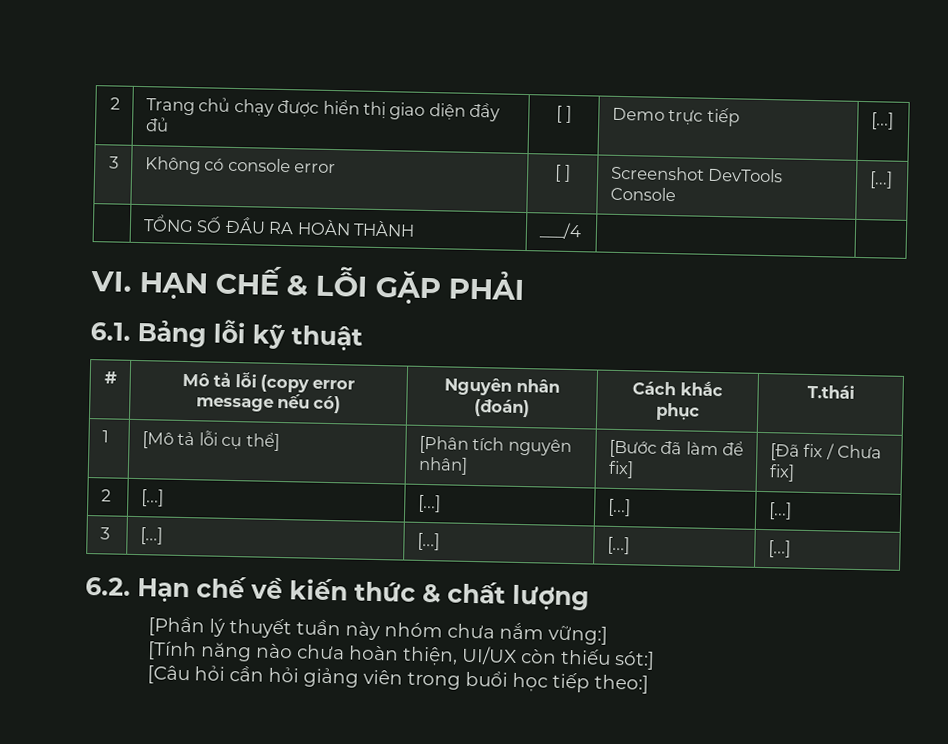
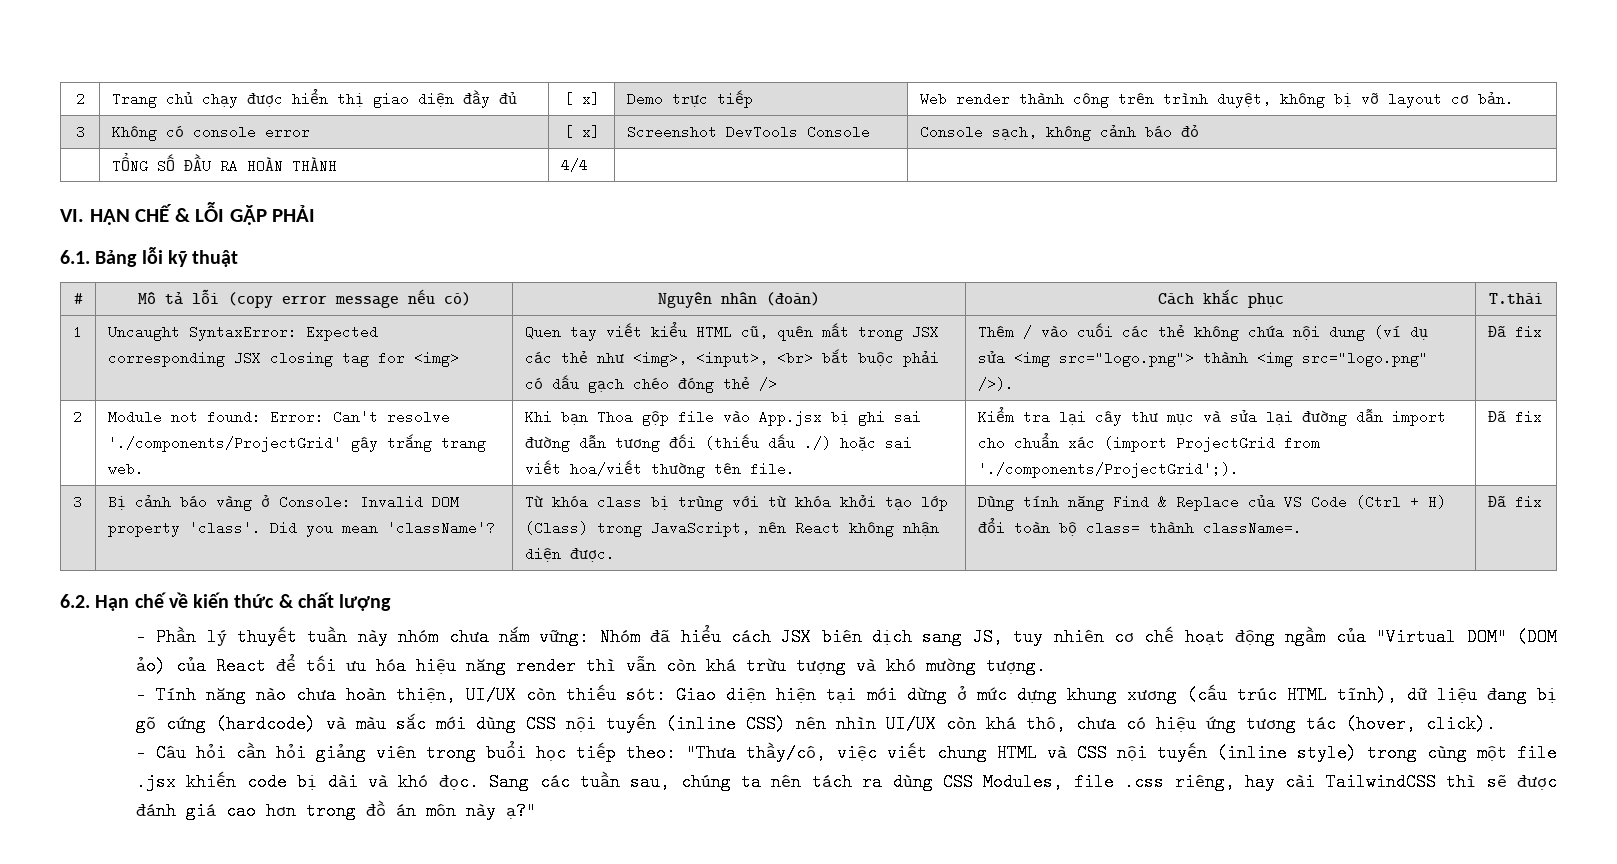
- 2 | Trang chủ chạy được hiển thị giao diện đầy đủ | [ ] | Demo trực tiếp | [...]
+ 2 | Trang chủ chạy được hiển thị giao diện đầy đủ | [ x] | Demo trực tiếp | Web render thành công trên trình duyệt, không bị vỡ layout cơ bản.
- 3 | Không có console error | [ ] | Screenshot DevTools Console | [...]
+ 3 | Không có console error | [ x] | Screenshot DevTools Console | Console sạch, không cảnh báo đỏ
- | TỔNG SỐ ĐẦU RA HOÀN THÀNH | ___/4 | |
+ | TỔNG SỐ ĐẦU RA HOÀN THÀNH | 4/4 | |
- [Mô tả lỗi cụ thể] | [Phân tích nguyên nhân] | [Bước đã làm để fix] | [Đã fix / Chưa fix]
- 2 | [...] | [...] | [...] | [...]
- 3 | [...] | [...] | [...] | [...]
+ Uncaught SyntaxError: Expected corresponding JSX closing tag for <img> | Quen tay viết kiểu HTML cũ, quên mất trong JSX các thẻ như <img>, <input>, <br> bắt buộc phải có dấu gạch chéo đóng thẻ /> | Thêm / vào cuối các thẻ không chứa nội dung (ví dụ sửa <img src="logo.png"> thành <img src="logo.png" />). | Đã fix
+ 2 | Module not found: Error: Can't resolve './components/ProjectGrid' gây trắng trang web. | Khi bạn Thoa gộp file vào App.jsx bị ghi sai đường dẫn tương đối (thiếu dấu ./) hoặc sai viết hoa/viết thường tên file. | Kiểm tra lại cây thư mục và sửa lại đường dẫn import cho chuẩn xác (import ProjectGrid from './components/ProjectGrid';). | Đã fix
+ 3 | Bị cảnh báo vàng ở Console: Invalid DOM property 'class'. Did you mean 'className'? | Từ khóa class bị trùng với từ khóa khởi tạo lớp (Class) trong JavaScript, nên React không nhận diện được. | Dùng tính năng Find & Replace của VS Code (Ctrl + H) đổi toàn bộ class= thành className=. | Đã fix
- [Phần lý thuyết tuần này nhóm chưa nắm vững:]
- [Tính năng nào chưa hoàn thiện, UI/UX còn thiếu sót:]
- [Câu hỏi cần hỏi giảng viên trong buổi học tiếp theo:]
+ - Phần lý thuyết tuần này nhóm chưa nắm vững: Nhóm đã hiểu cách JSX biên dịch sang JS, tuy nhiên cơ chế hoạt động ngầm của "Virtual DOM" (DOM ảo) của React để tối ưu hóa hiệu năng render thì vẫn còn khá trừu tượng và khó mường tượng.
+ - Tính năng nào chưa hoàn thiện, UI/UX còn thiếu sót: Giao diện hiện tại mới dừng ở mức dựng khung xương (cấu trúc HTML tĩnh), dữ liệu đang bị gõ cứng (hardcode) và màu sắc mới dùng CSS nội tuyến (inline CSS) nên nhìn UI/UX còn khá thô, chưa có hiệu ứng tương tác (hover, click).
+ - Câu hỏi cần hỏi giảng viên trong buổi học tiếp theo: "Thưa thầy/cô, việc viết chung HTML và CSS nội tuyến (inline style) trong cùng một file .jsx khiến code bị dài và khó đọc. Sang các tuần sau, chúng ta nên tách ra dùng CSS Modules, file .css riêng, hay cài TailwindCSS thì sẽ được đánh giá cao hơn trong đồ án môn này ạ?"

